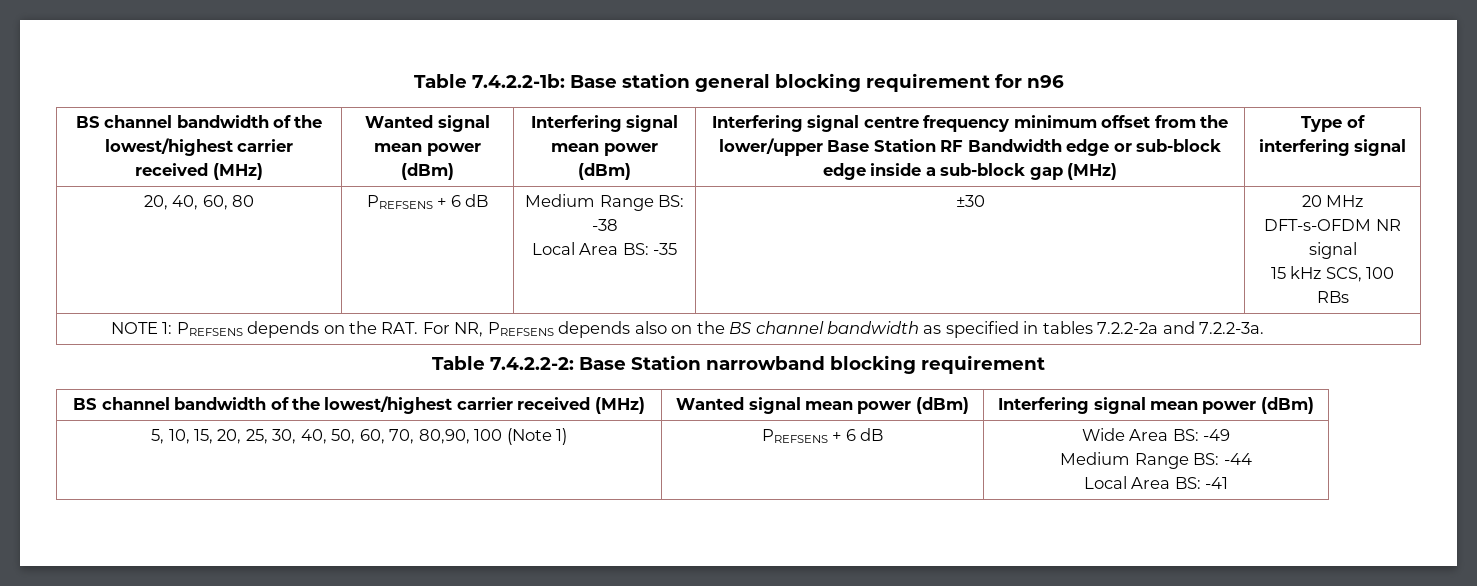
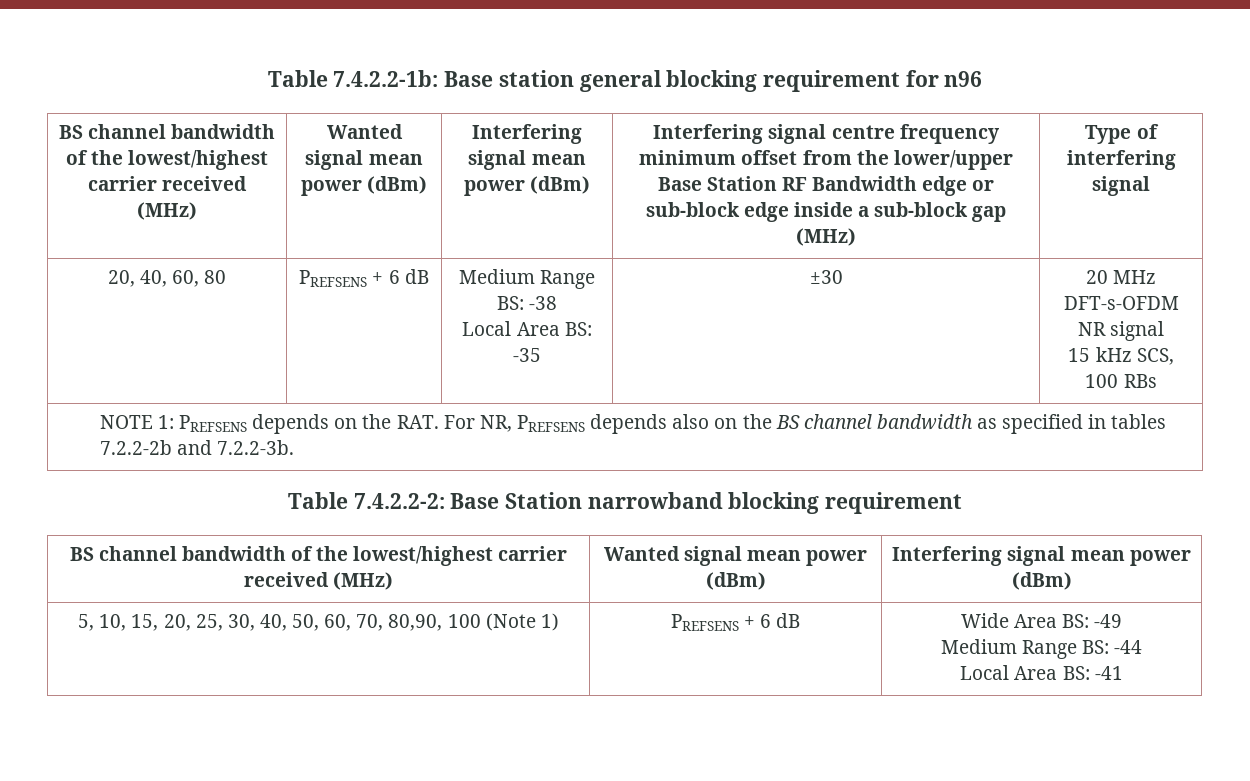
- NOTE 1: PREFSENS depends on the RAT. For NR, PREFSENS depends also on the BS channel bandwidth as specified in tables 7.2.2-2a and 7.2.2-3a.
+ NOTE 1: PREFSENS depends on the RAT. For NR, PREFSENS depends also on the BS channel bandwidth as specified in tables 7.2.2-2b and 7.2.2-3b.

